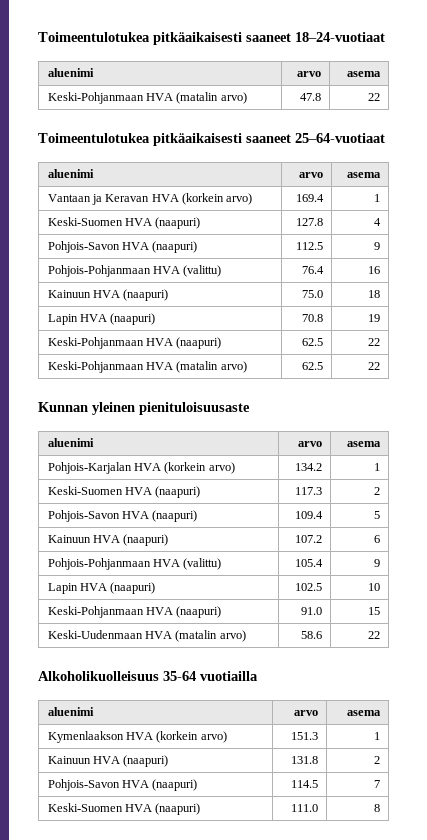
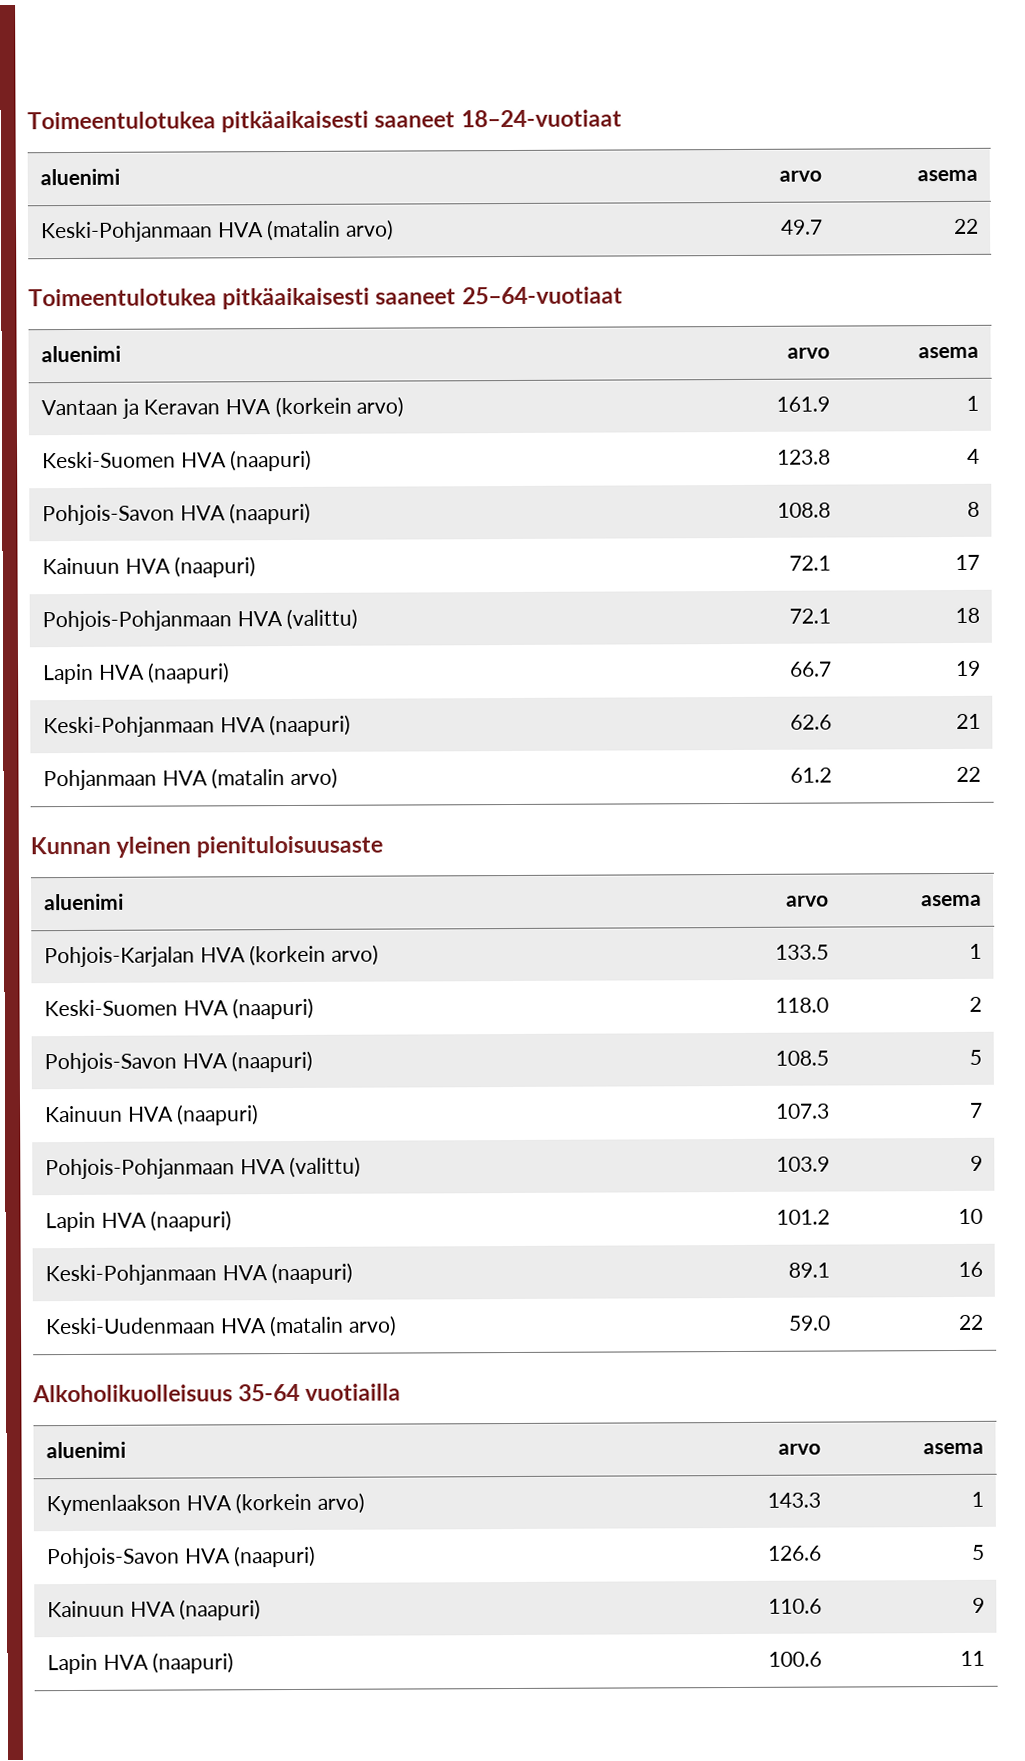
- Keski-Pohjanmaan HVA (matalin arvo) | 47.8 | 22
+ Keski-Pohjanmaan HVA (matalin arvo) | 49.7 | 22
- Vantaan ja Keravan HVA (korkein arvo) | 169.4 | 1
- Keski-Suomen HVA (naapuri) | 127.8 | 4
+ Vantaan ja Keravan HVA (korkein arvo) | 161.9 | 1
+ Keski-Suomen HVA (naapuri) | 123.8 | 4
- Pohjois-Savon HVA (naapuri) | 112.5 | 9
- Pohjois-Pohjanmaan HVA (valittu) | 76.4 | 16
- Kainuun HVA (naapuri) | 75.0 | 18
+ Pohjois-Savon HVA (naapuri) | 108.8 | 8
+ Kainuun HVA (naapuri) | 72.1 | 17
+ Pohjois-Pohjanmaan HVA (valittu) | 72.1 | 18
- Lapin HVA (naapuri) | 70.8 | 19
+ Lapin HVA (naapuri) | 66.7 | 19
- Keski-Pohjanmaan HVA (naapuri) | 62.5 | 22
- Keski-Pohjanmaan HVA (matalin arvo) | 62.5 | 22
+ Keski-Pohjanmaan HVA (naapuri) | 62.6 | 21
+ Pohjanmaan HVA (matalin arvo) | 61.2 | 22
- Pohjois-Karjalan HVA (korkein arvo) | 134.2 | 1
- Keski-Suomen HVA (naapuri) | 117.3 | 2
- Pohjois-Savon HVA (naapuri) | 109.4 | 5
- Kainuun HVA (naapuri) | 107.2 | 6
- Pohjois-Pohjanmaan HVA (valittu) | 105.4 | 9
- Lapin HVA (naapuri) | 102.5 | 10
+ Pohjois-Karjalan HVA (korkein arvo) | 133.5 | 1
+ Keski-Suomen HVA (naapuri) | 118.0 | 2
+ Pohjois-Savon HVA (naapuri) | 108.5 | 5
+ Kainuun HVA (naapuri) | 107.3 | 7
+ Pohjois-Pohjanmaan HVA (valittu) | 103.9 | 9
+ Lapin HVA (naapuri) | 101.2 | 10
- Keski-Pohjanmaan HVA (naapuri) | 91.0 | 15
+ Keski-Pohjanmaan HVA (naapuri) | 89.1 | 16
- Keski-Uudenmaan HVA (matalin arvo) | 58.6 | 22
+ Keski-Uudenmaan HVA (matalin arvo) | 59.0 | 22
- Kymenlaakson HVA (korkein arvo) | 151.3 | 1
- Kainuun HVA (naapuri) | 131.8 | 2
- Pohjois-Savon HVA (naapuri) | 114.5 | 7
- Keski-Suomen HVA (naapuri) | 111.0 | 8
+ Kymenlaakson HVA (korkein arvo) | 143.3 | 1
+ Pohjois-Savon HVA (naapuri) | 126.6 | 5
+ Kainuun HVA (naapuri) | 110.6 | 9
+ Lapin HVA (naapuri) | 100.6 | 11

